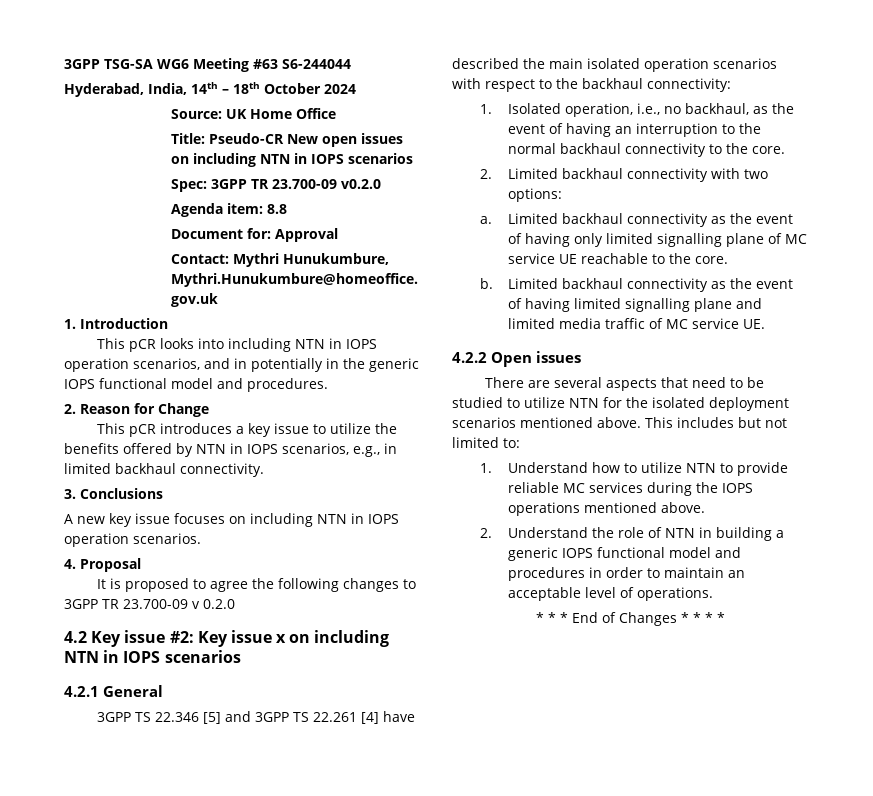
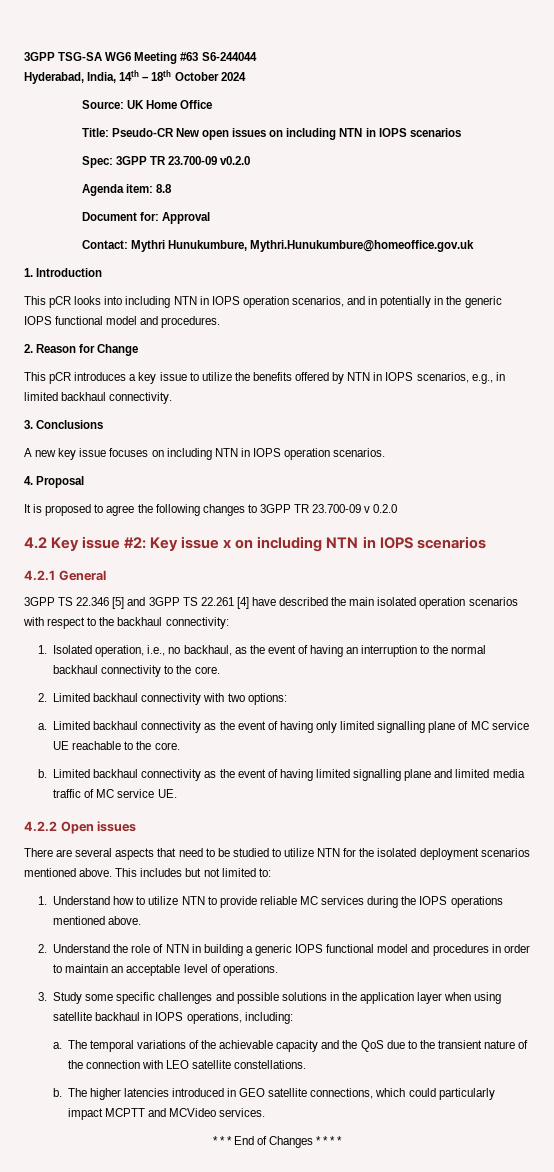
+ 3. Study some specific challenges and possible solutions in the application layer when using satellite backhaul in IOPS operations, including:
+ a. The temporal variations of the achievable capacity and the QoS due to the transient nature of the connection with LEO satellite constellations.
+ b. The higher latencies introduced in GEO satellite connections, which could particularly impact MCPTT and MCVideo services.

